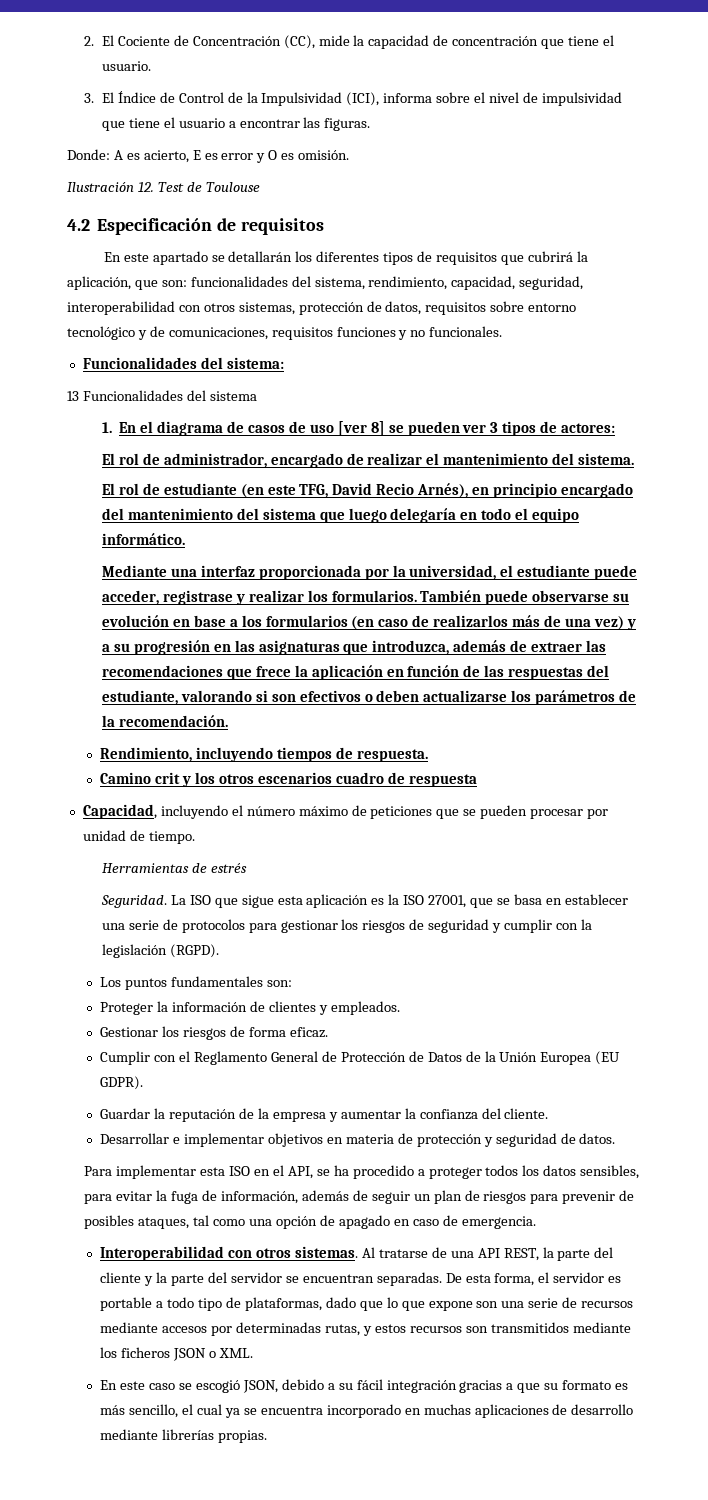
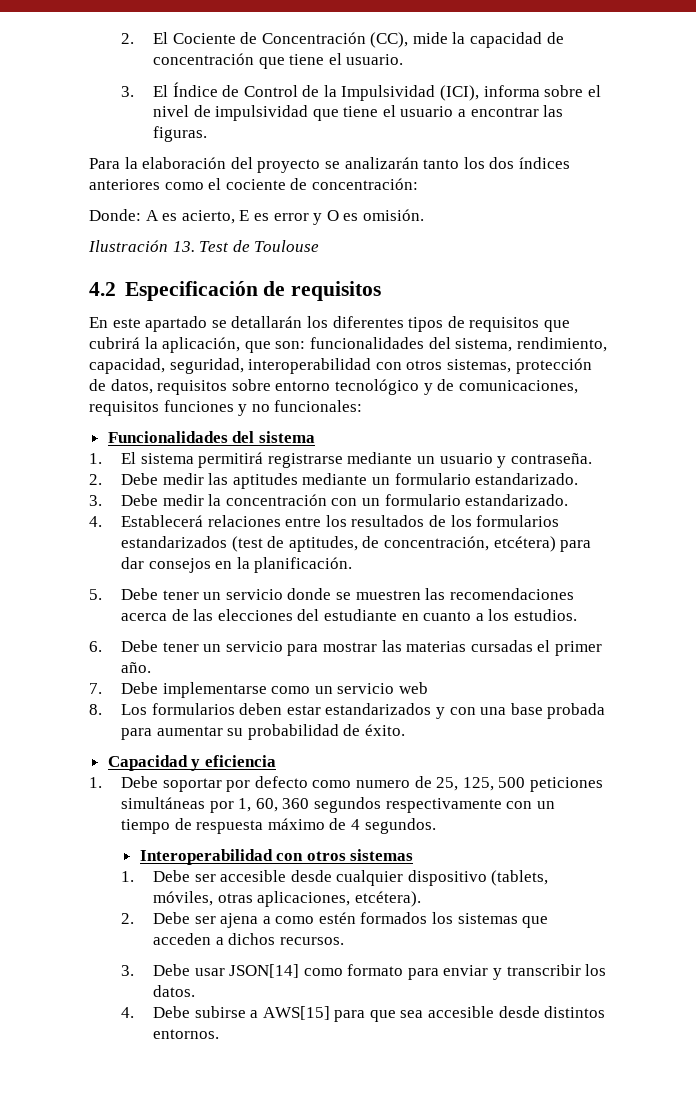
+ Para la elaboración del proyecto se analizarán tanto los dos índices anteriores como el cociente de concentración:
- Ilustración 12. Test de Toulouse
+ Ilustración 13. Test de Toulouse
- En este apartado se detallarán los diferentes tipos de requisitos que cubrirá la aplicación, que son: funcionalidades del sistema, rendimiento, capacidad, seguridad, interoperabilidad con otros sistemas, protección de datos, requisitos sobre entorno tecnológico y de comunicaciones, requisitos funciones y no funcionales.
- Funcionalidades del sistema:
- 13 Funcionalidades del sistema
- 1. En el diagrama de casos de uso [ver 8] se pueden ver 3 tipos de actores:
- El rol de administrador, encargado de realizar el mantenimiento del sistema.
- El rol de estudiante (en este TFG, David Recio Arnés), en principio encargado del mantenimiento del sistema que luego delegaría en todo el equipo informático.
- Mediante una interfaz proporcionada por la universidad, el estudiante puede acceder, registrase y realizar los formularios. También puede observarse su evolución en base a los formularios (en caso de realizarlos más de una vez) y a su progresión en las asignaturas que introduzca, además de extraer las recomendaciones que frece la aplicación en función de las respuestas del estudiante, valorando si son efectivos o deben actualizarse los parámetros de la recomendación.
- Rendimiento, incluyendo tiempos de respuesta.
- Camino crit y los otros escenarios cuadro de respuesta
- Capacidad, incluyendo el número máximo de peticiones que se pueden procesar por unidad de tiempo.
- Herramientas de estrés
- Seguridad. La ISO que sigue esta aplicación es la ISO 27001, que se basa en establecer una serie de protocolos para gestionar los riesgos de seguridad y cumplir con la legislación (RGPD).
- Los puntos fundamentales son:
- Proteger la información de clientes y empleados.
- Gestionar los riesgos de forma eficaz.
- Cumplir con el Reglamento General de Protección de Datos de la Unión Europea (EU GDPR).
- Guardar la reputación de la empresa y aumentar la confianza del cliente.
- Desarrollar e implementar objetivos en materia de protección y seguridad de datos.
- Para implementar esta ISO en el API, se ha procedido a proteger todos los datos sensibles, para evitar la fuga de información, además de seguir un plan de riesgos para prevenir de posibles ataques, tal como una opción de apagado en caso de emergencia.
- Interoperabilidad con otros sistemas. Al tratarse de una API REST, la parte del cliente y la parte del servidor se encuentran separadas. De esta forma, el servidor es portable a todo tipo de plataformas, dado que lo que expone son una serie de recursos mediante accesos por determinadas rutas, y estos recursos son transmitidos mediante los ficheros JSON o XML.
- En este caso se escogió JSON, debido a su fácil integración gracias a que su formato es más sencillo, el cual ya se encuentra incorporado en muchas aplicaciones de desarrollo mediante librerías propias.
+ En este apartado se detallarán los diferentes tipos de requisitos que cubrirá la aplicación, que son: funcionalidades del sistema, rendimiento, capacidad, seguridad, interoperabilidad con otros sistemas, protección de datos, requisitos sobre entorno tecnológico y de comunicaciones, requisitos funciones y no funcionales:
+ Funcionalidades del sistema
+ 1. El sistema permitirá registrarse mediante un usuario y contraseña.
+ 2. Debe medir las aptitudes mediante un formulario estandarizado.
+ 3. Debe medir la concentración con un formulario estandarizado.
+ 4. Establecerá relaciones entre los resultados de los formularios estandarizados (test de aptitudes, de concentración, etcétera) para dar consejos en la planificación.
+ 5. Debe tener un servicio donde se muestren las recomendaciones acerca de las elecciones del estudiante en cuanto a los estudios.
+ 6. Debe tener un servicio para mostrar las materias cursadas el primer año.
+ 7. Debe implementarse como un servicio web
+ 8. Los formularios deben estar estandarizados y con una base probada para aumentar su probabilidad de éxito.
+ Capacidad y eficiencia
+ 1. Debe soportar por defecto como numero de 25, 125, 500 peticiones simultáneas por 1, 60, 360 segundos respectivamente con un tiempo de respuesta máximo de 4 segundos.
+ Interoperabilidad con otros sistemas
+ 1. Debe ser accesible desde cualquier dispositivo (tablets, móviles, otras aplicaciones, etcétera).
+ 2. Debe ser ajena a como estén formados los sistemas que acceden a dichos recursos.
+ 3. Debe usar JSON[14] como formato para enviar y transcribir los datos.
+ 4. Debe subirse a AWS[15] para que sea accesible desde distintos entornos.

